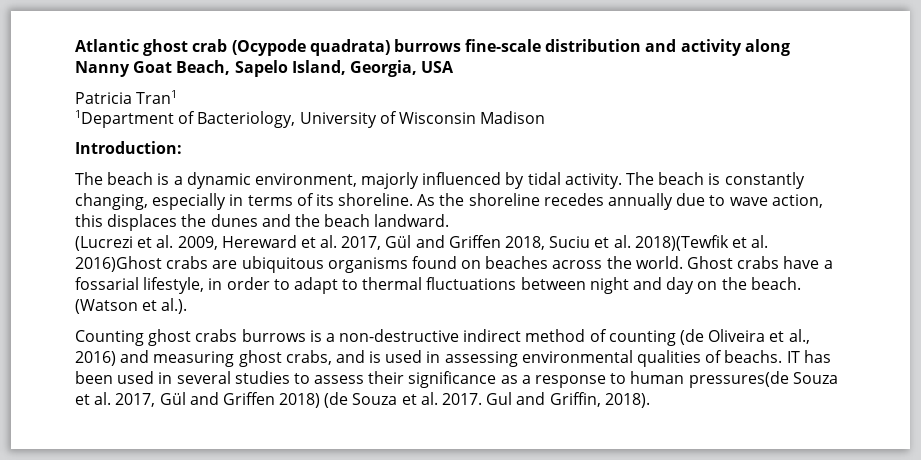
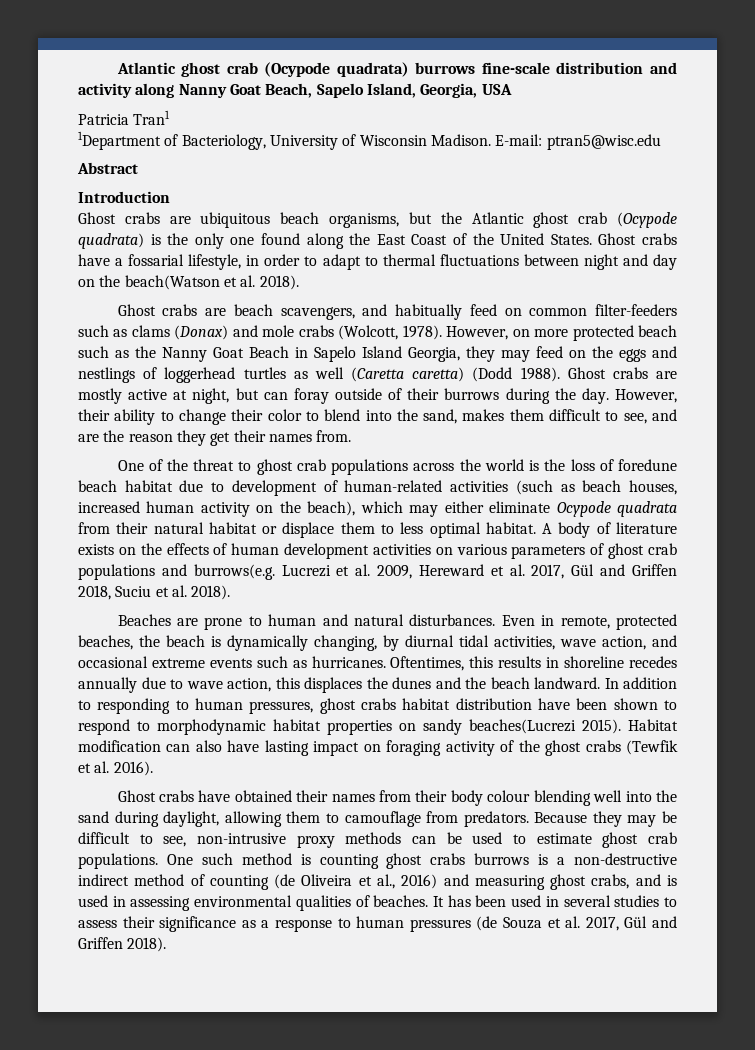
- 1Department of Bacteriology, University of Wisconsin Madison
- Introduction:
- The beach is a dynamic environment, majorly influenced by tidal activity. The beach is constantly changing, especially in terms of its shoreline. As the shoreline recedes annually due to wave action, this displaces the dunes and the beach landward.
- (Lucrezi et al. 2009, Hereward et al. 2017, Gül and Griffen 2018, Suciu et al. 2018)(Tewfik et al. 2016)Ghost crabs are ubiquitous organisms found on beaches across the world.
+ 1Department of Bacteriology, University of Wisconsin Madison. E-mail: ptran5@wisc.edu
+ Abstract
+ Introduction
+ Ghost crabs are ubiquitous beach organisms, but the Atlantic ghost crab (Ocypode quadrata) is the only one found along the East Coast of the United States.
- Ghost crabs have a fossarial lifestyle, in order to adapt to thermal fluctuations between night and day on the beach. (Watson et al.).
- Counting ghost crabs burrows is a non-destructive indirect method of counting (de Oliveira et al., 2016) and measuring ghost crabs, and is used in assessing environmental qualities of beachs. IT has been used in several studies to assess their significance as a response to human pressures(de Souza et al. 2017, Gül and Griffen 2018) (de Souza et al. 2017. Gul and Griffin, 2018).
+ Ghost crabs have a fossarial lifestyle, in order to adapt to thermal fluctuations between night and day on the beach(Watson et al. 2018).
+ Ghost crabs are beach scavengers, and habitually feed on common filter-feeders such as clams (Donax) and mole crabs (Wolcott, 1978). However, on more protected beach such as the Nanny Goat Beach in Sapelo Island Georgia, they may feed on the eggs and nestlings of loggerhead turtles as well (Caretta caretta) (Dodd 1988). Ghost crabs are mostly active at night, but can foray outside of their burrows during the day. However, their ability to change their color to blend into the sand, makes them difficult to see, and are the reason they get their names from.
+ One of the threat to ghost crab populations across the world is the loss of foredune beach habitat due to development of human-related activities (such as beach houses, increased human activity on the beach), which may either eliminate Ocypode quadrata from their natural habitat or displace them to less optimal habitat. A body of literature exists on the effects of human development activities on various parameters of ghost crab populations and burrows(e.g. Lucrezi et al. 2009, Hereward et al. 2017, Gül and Griffen 2018, Suciu et al. 2018).
+ Beaches are prone to human and natural disturbances. Even in remote, protected beaches, the beach is dynamically changing, by diurnal tidal activities, wave action, and occasional extreme events such as hurricanes. Oftentimes, this results in shoreline recedes annually due to wave action, this displaces the dunes and the beach landward. In addition to responding to human pressures, ghost crabs habitat distribution have been shown to respond to morphodynamic habitat properties on sandy beaches(Lucrezi 2015). Habitat modification can also have lasting impact on foraging activity of the ghost crabs (Tewfik et al. 2016).
+ Ghost crabs have obtained their names from their body colour blending well into the sand during daylight, allowing them to camouflage from predators. Because they may be difficult to see, non-intrusive proxy methods can be used to estimate ghost crab populations. One such method is counting ghost crabs burrows is a non-destructive indirect method of counting (de Oliveira et al., 2016) and measuring ghost crabs, and is used in assessing environmental qualities of beaches. It has been used in several studies to assess their significance as a response to human pressures (de Souza et al. 2017, Gül and Griffen 2018).

